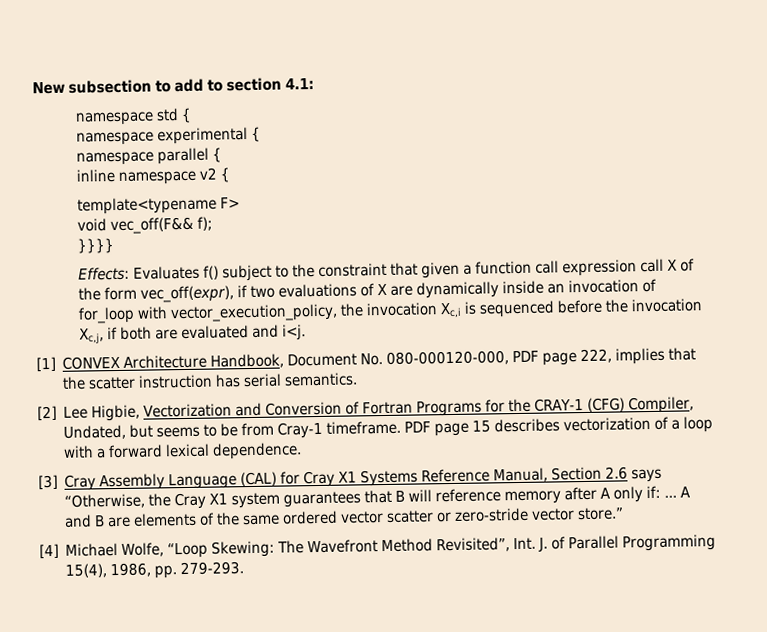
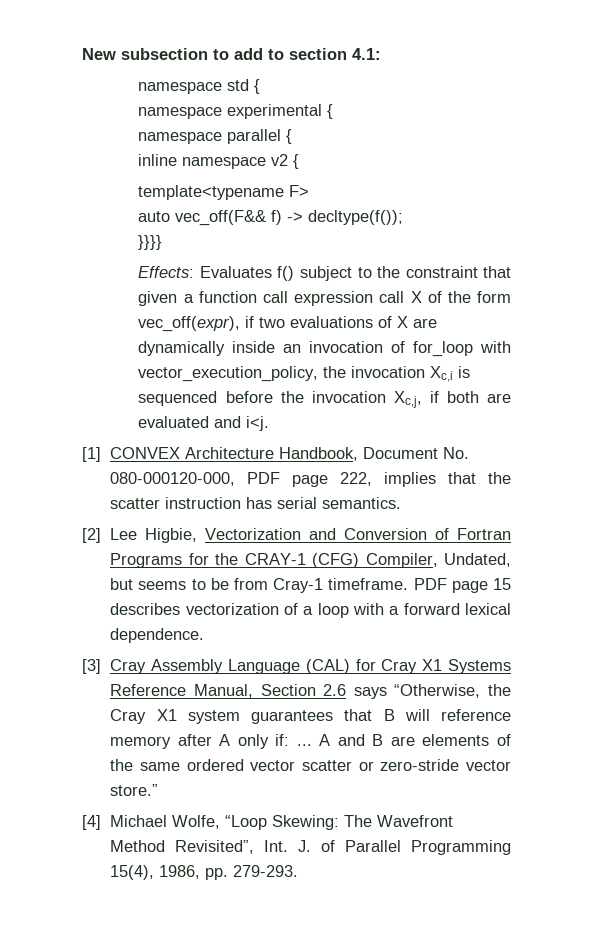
- void vec_off(F&& f);
+ auto vec_off(F&& f) -> decltype(f());

